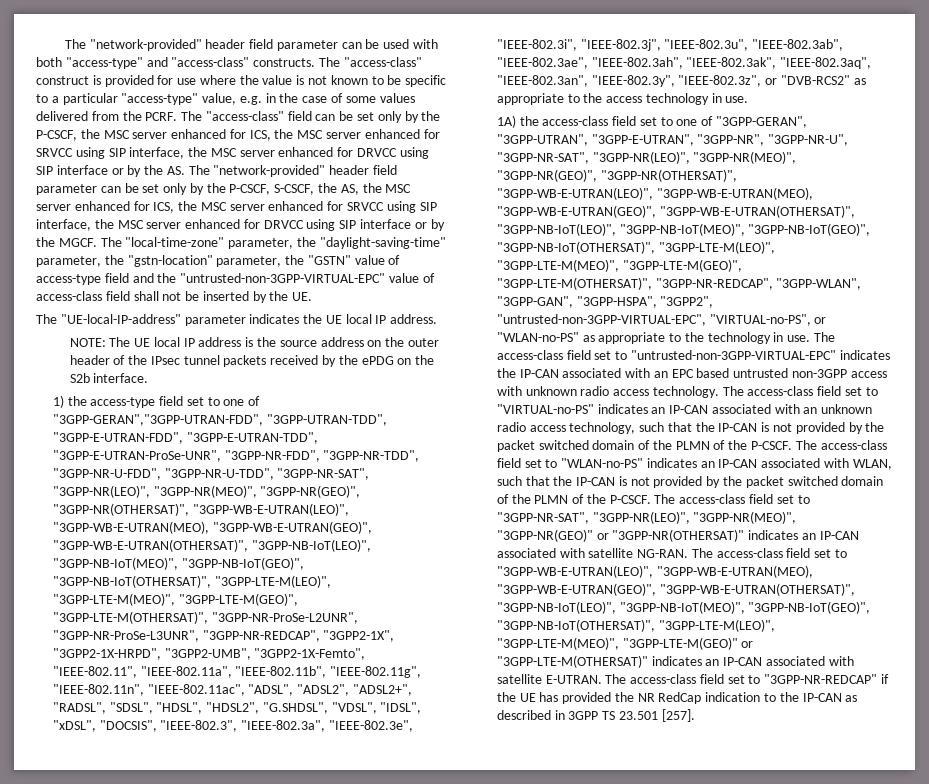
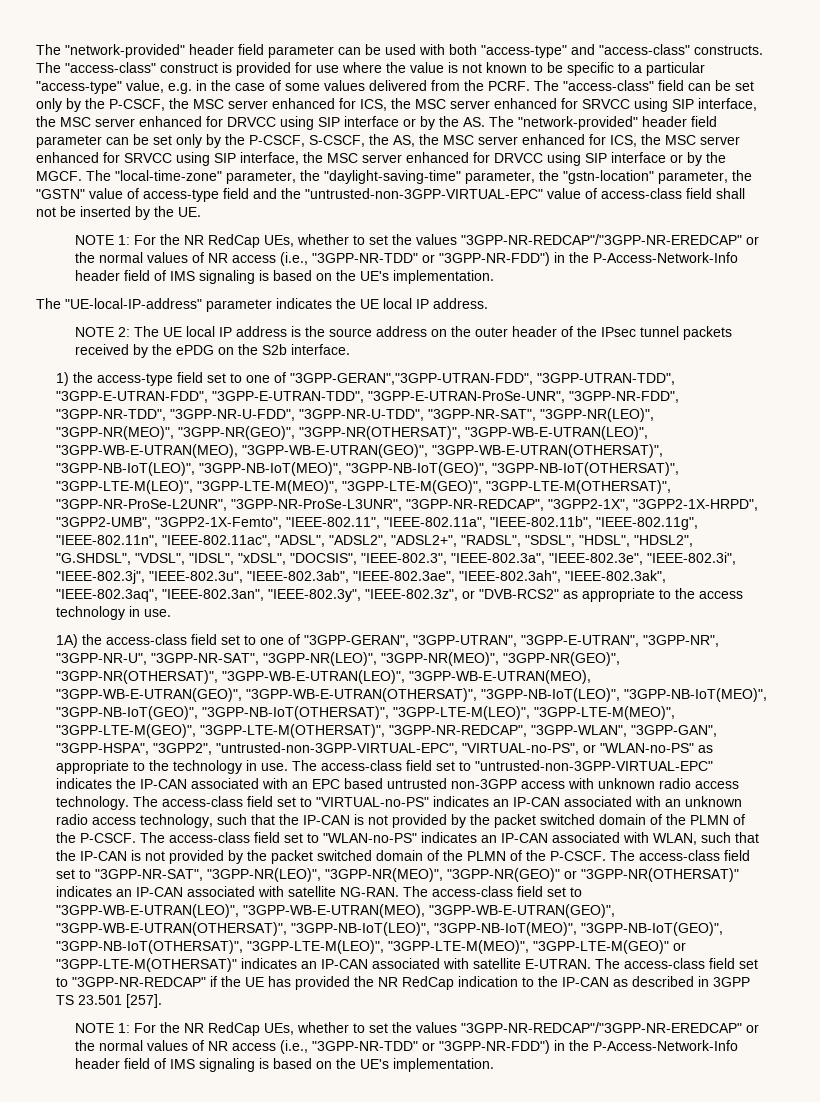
  The "local-time-zone" parameter, the "daylight-saving-time" parameter, the "gstn-location" parameter, the "GSTN" value of access-type field and the "untrusted-non-3GPP-VIRTUAL-EPC" value of access-class field shall not be inserted by the UE.
+ NOTE 1: For the NR RedCap UEs, whether to set the values "3GPP-NR-REDCAP"/"3GPP-NR-EREDCAP" or the normal values of NR access (i.e., "3GPP-NR-TDD" or "3GPP-NR-FDD") in the P-Access-Network-Info header field of IMS signaling is based on the UE's implementation.
- NOTE: The UE local IP address is the source address on the outer header of the IPsec tunnel packets received by the ePDG on the S2b interface.
+ NOTE 2: The UE local IP address is the source address on the outer header of the IPsec tunnel packets received by the ePDG on the S2b interface.
  The access-class field set to "3GPP-NR-REDCAP" if the UE has provided the NR RedCap indication to the IP-CAN as described in 3GPP TS 23.501 [257].
+ NOTE 1: For the NR RedCap UEs, whether to set the values "3GPP-NR-REDCAP"/"3GPP-NR-EREDCAP" or the normal values of NR access (i.e., "3GPP-NR-TDD" or "3GPP-NR-FDD") in the P-Access-Network-Info header field of IMS signaling is based on the UE's implementation.

